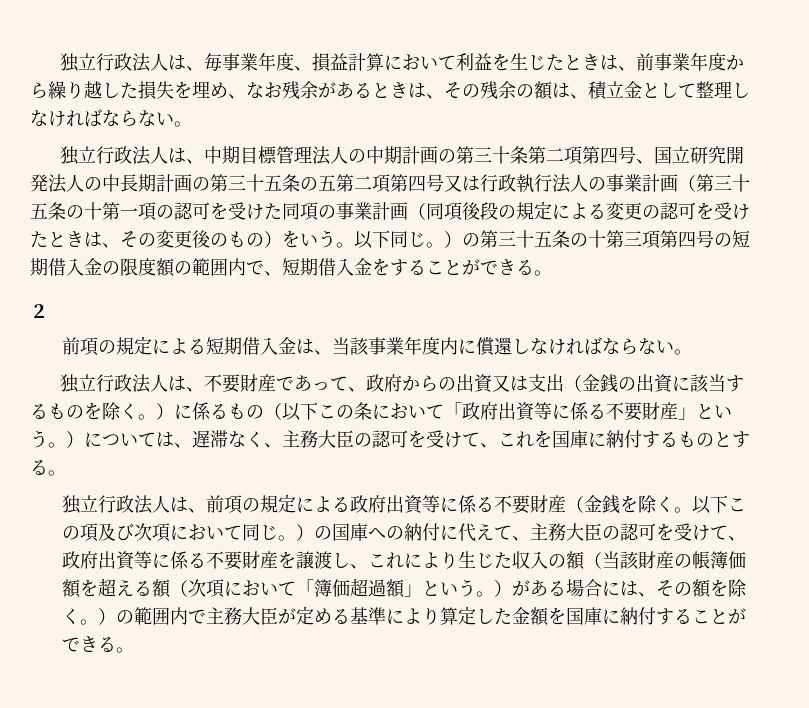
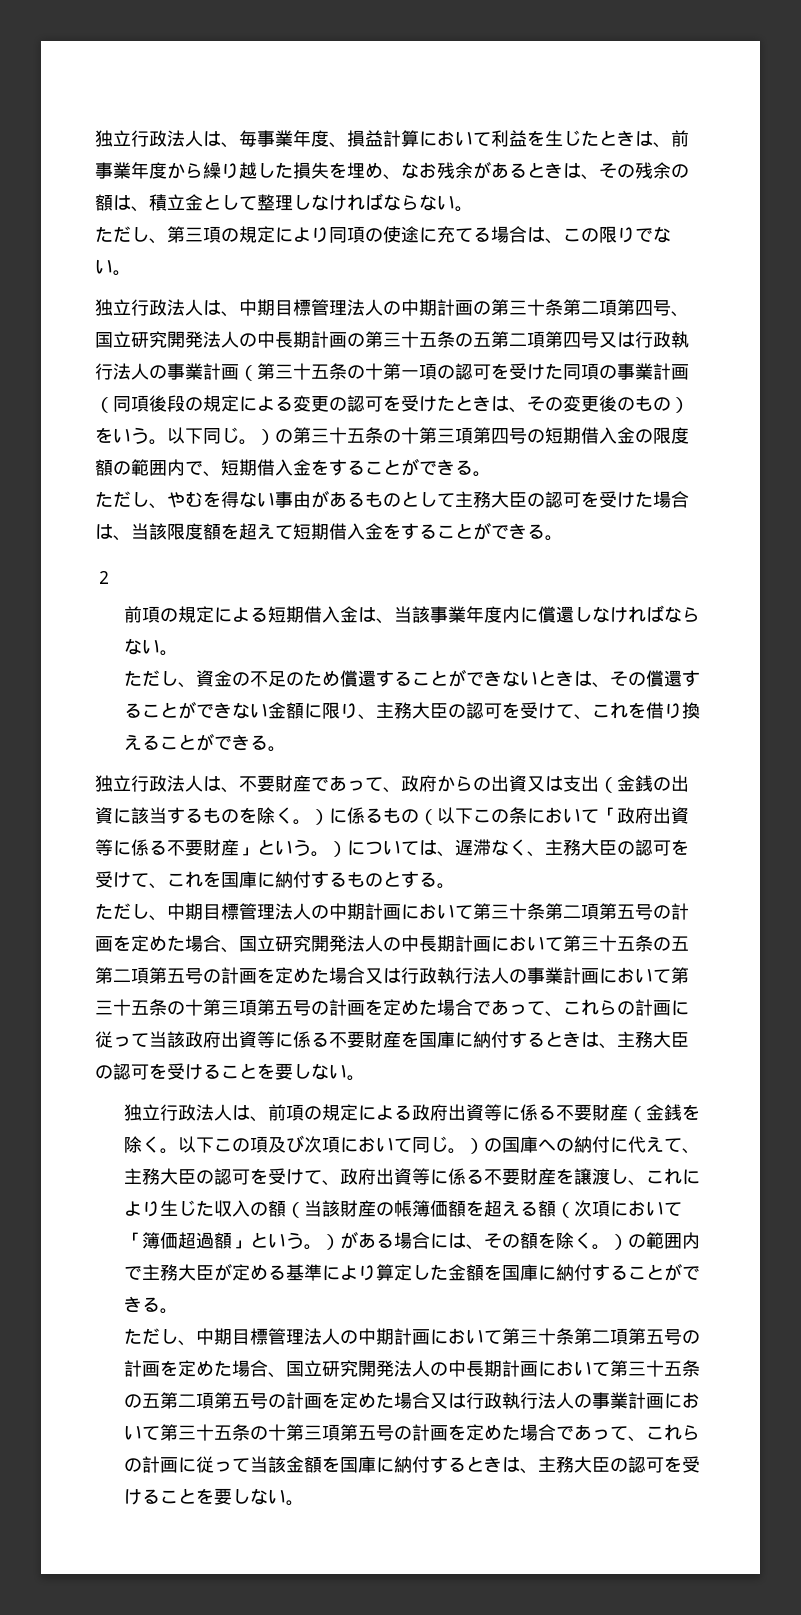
+ ただし、第三項の規定により同項の使途に充てる場合は、この限りでない。
+ ただし、やむを得ない事由があるものとして主務大臣の認可を受けた場合は、当該限度額を超えて短期借入金をすることができる。
+ ただし、資金の不足のため償還することができないときは、その償還することができない金額に限り、主務大臣の認可を受けて、これを借り換えることができる。
+ ただし、中期目標管理法人の中期計画において第三十条第二項第五号の計画を定めた場合、国立研究開発法人の中長期計画において第三十五条の五第二項第五号の計画を定めた場合又は行政執行法人の事業計画において第三十五条の十第三項第五号の計画を定めた場合であって、これらの計画に従って当該政府出資等に係る不要財産を国庫に納付するときは、主務大臣の認可を受けることを要しない。
+ ただし、中期目標管理法人の中期計画において第三十条第二項第五号の計画を定めた場合、国立研究開発法人の中長期計画において第三十五条の五第二項第五号の計画を定めた場合又は行政執行法人の事業計画において第三十五条の十第三項第五号の計画を定めた場合であって、これらの計画に従って当該金額を国庫に納付するときは、主務大臣の認可を受けることを要しない。

